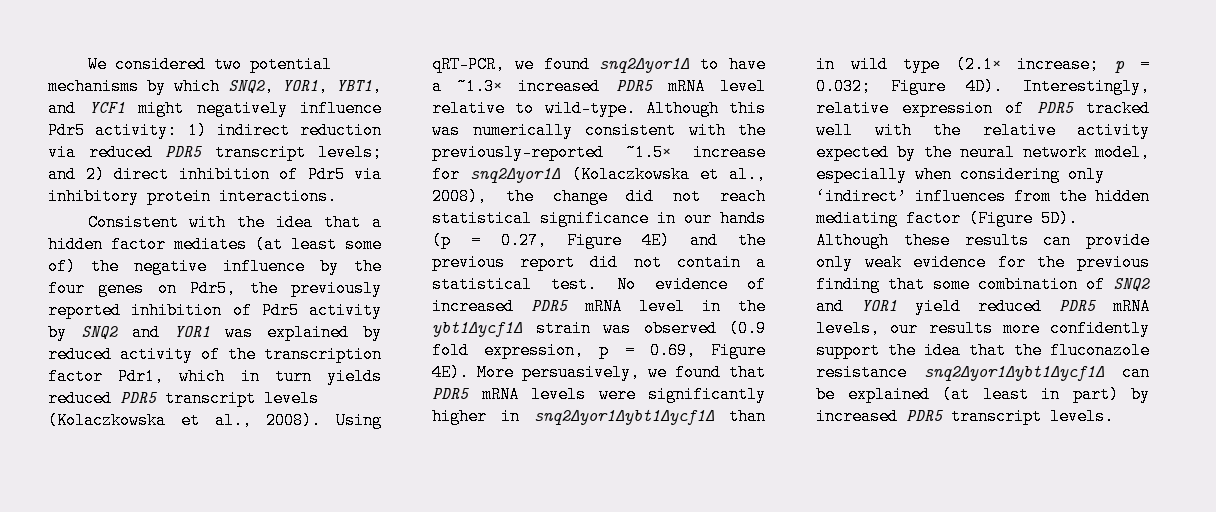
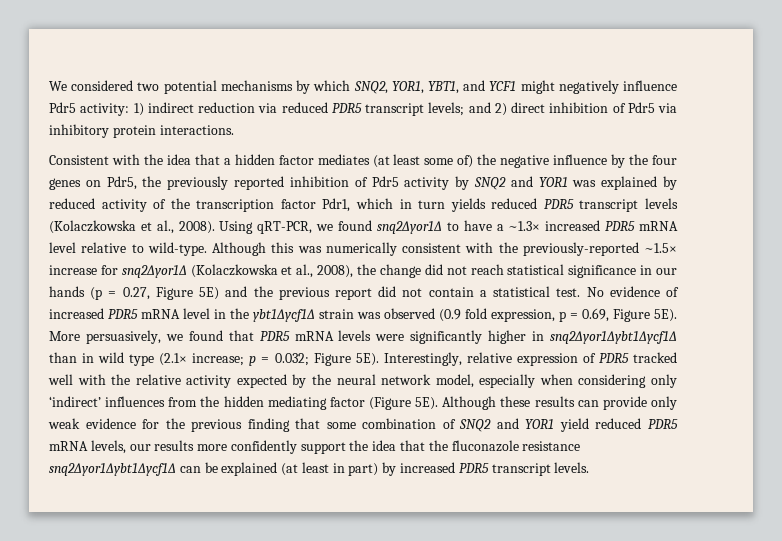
- Although this was numerically consistent with the previously-reported ~1.5× increase for snq2∆yor1∆ (Kolaczkowska et al., 2008), the change did not reach statistical significance in our hands (p = 0.27, Figure 4E) and the previous report did not contain a statistical test.
+ Although this was numerically consistent with the previously-reported ~1.5× increase for snq2∆yor1∆ (Kolaczkowska et al., 2008), the change did not reach statistical significance in our hands (p = 0.27, Figure 5E) and the previous report did not contain a statistical test.
- No evidence of increased PDR5 mRNA level in the ybt1∆ycf1∆ strain was observed (0.9 fold expression, p = 0.69, Figure 4E).
+ No evidence of increased PDR5 mRNA level in the ybt1∆ycf1∆ strain was observed (0.9 fold expression, p = 0.69, Figure 5E).
- More persuasively, we found that PDR5 mRNA levels were significantly higher in snq2∆yor1∆ybt1∆ycf1∆ than in wild type (2.1× increase; p = 0.032; Figure 4D).
+ More persuasively, we found that PDR5 mRNA levels were significantly higher in snq2∆yor1∆ybt1∆ycf1∆ than in wild type (2.1× increase; p = 0.032; Figure 5E).
- Interestingly, relative expression of PDR5 tracked well with the relative activity expected by the neural network model, especially when considering only ‘indirect’ influences from the hidden mediating factor (Figure 5D).
+ Interestingly, relative expression of PDR5 tracked well with the relative activity expected by the neural network model, especially when considering only ‘indirect’ influences from the hidden mediating factor (Figure 5E).

